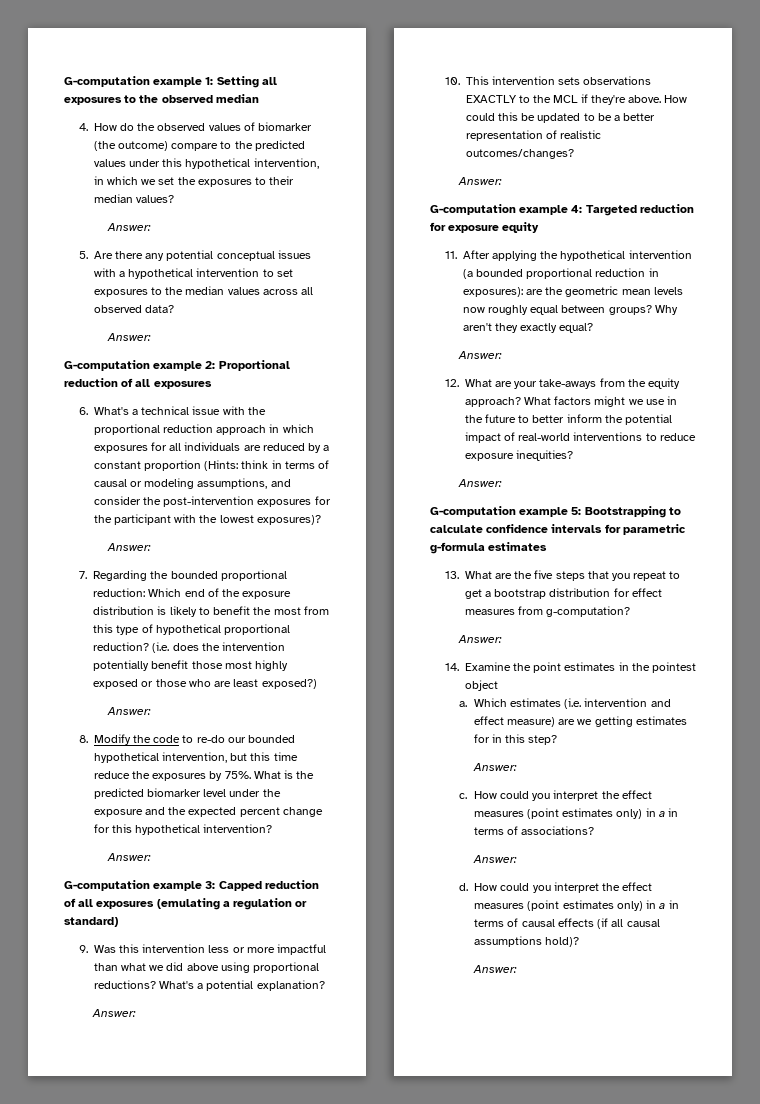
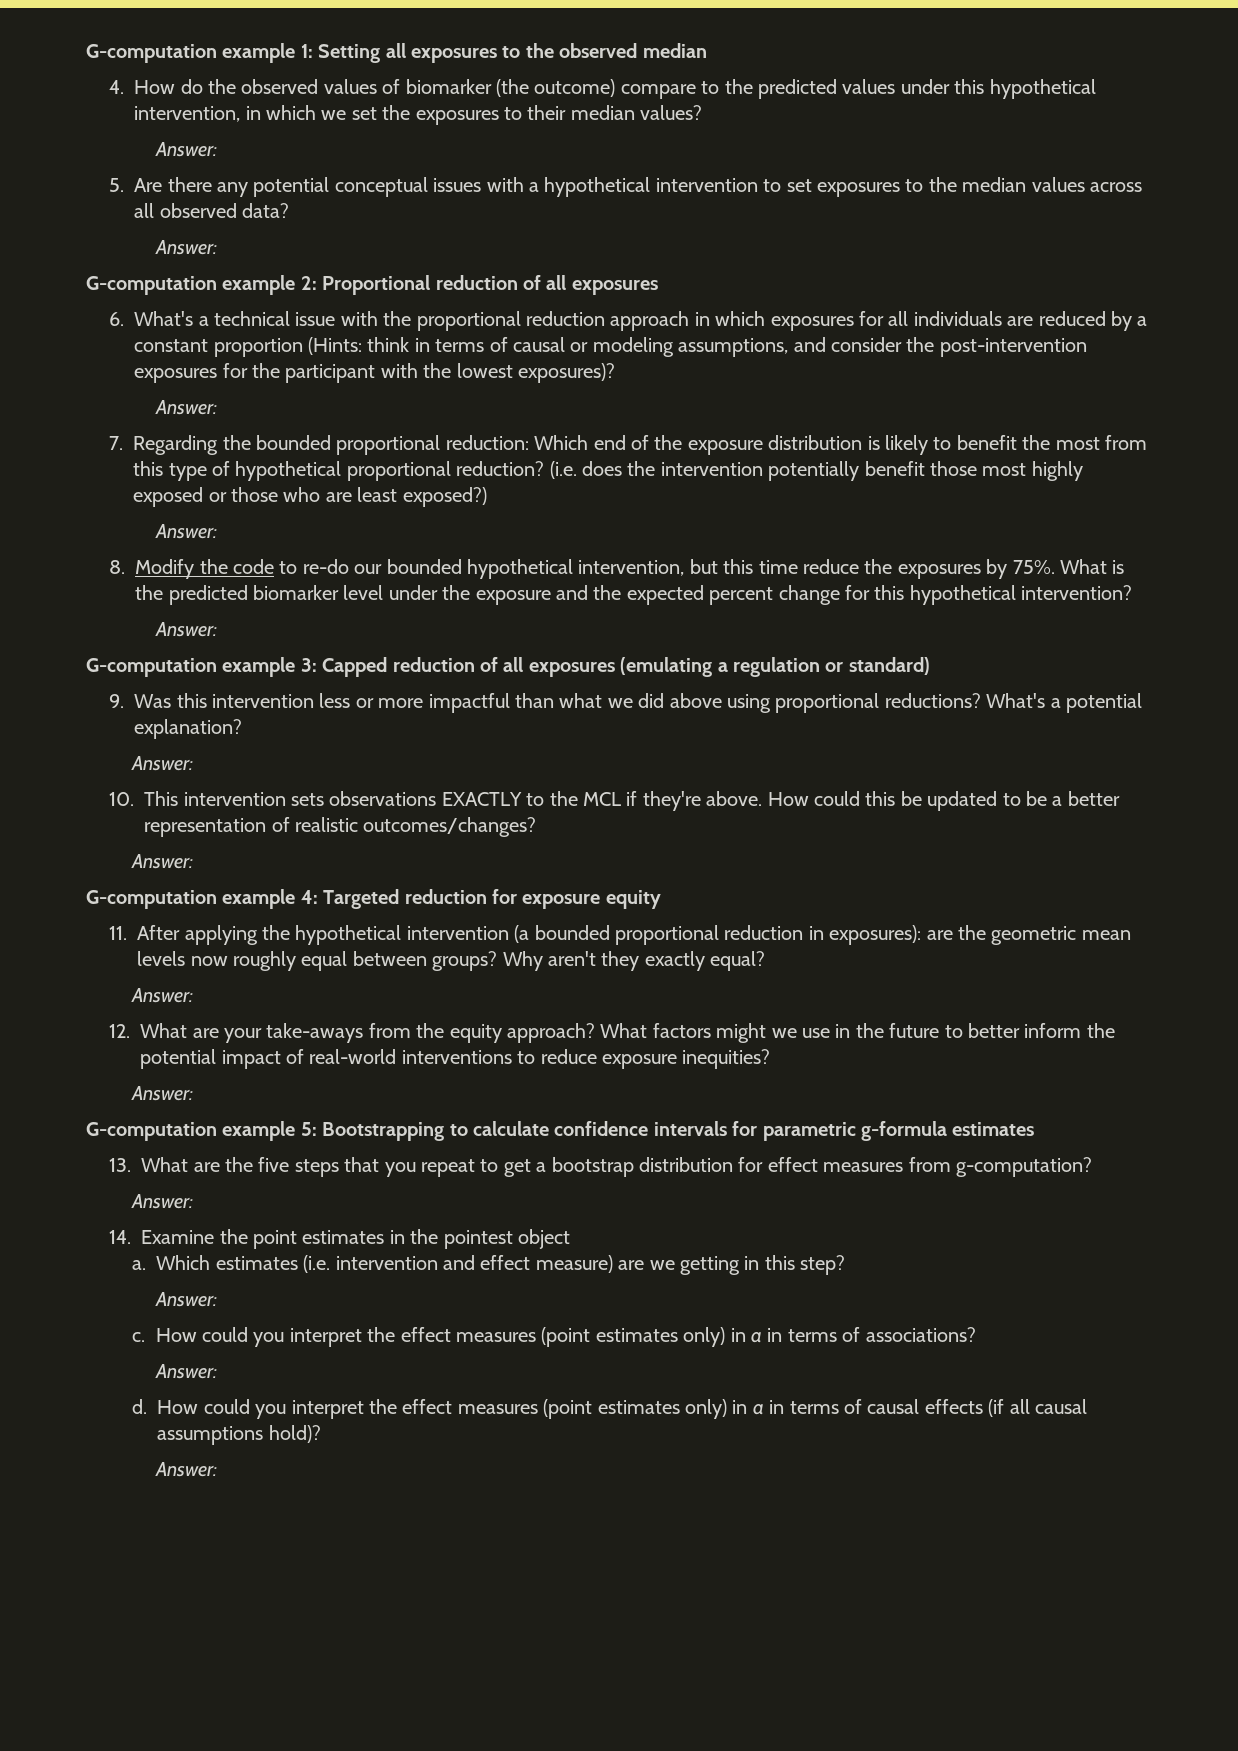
- Which estimates (i.e. intervention and effect measure) are we getting estimates for in this step?
+ Which estimates (i.e. intervention and effect measure) are we getting in this step?

